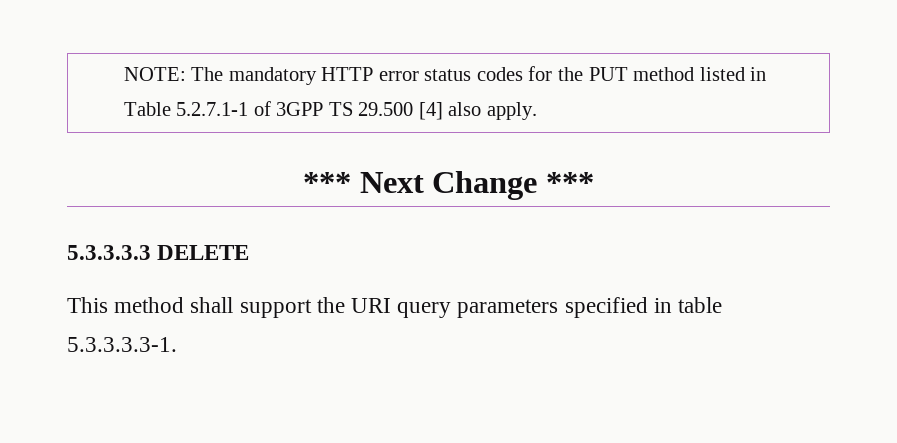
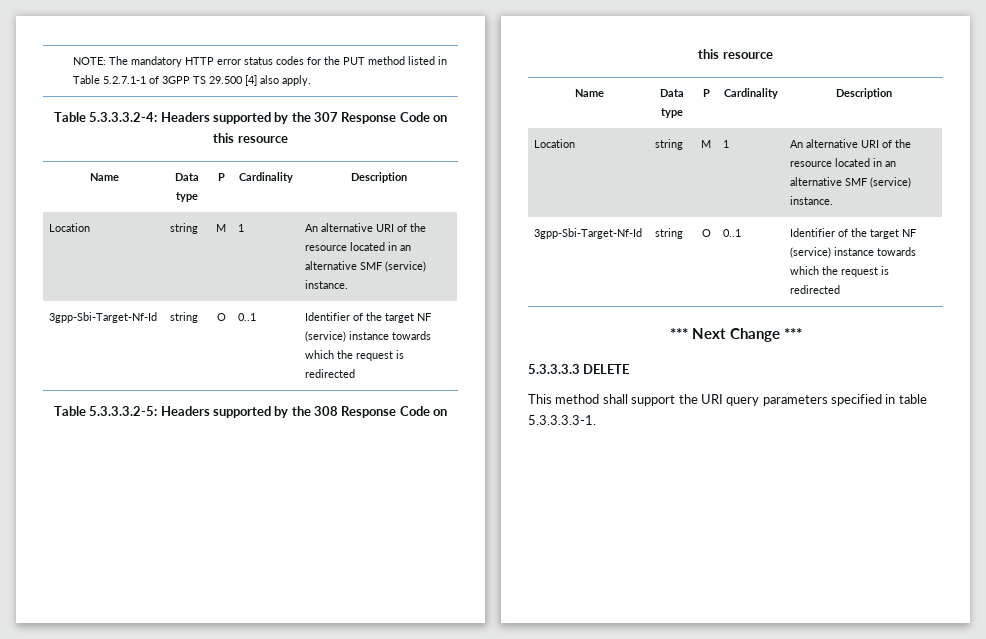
+ Table 5.3.3.3.2-4: Headers supported by the 307 Response Code on this resource
+ Name | Data type | P | Cardinality | Description
+ Location | string | M | 1 | An alternative URI of the resource located in an alternative SMF (service) instance.
+ 3gpp-Sbi-Target-Nf-Id | string | O | 0..1 | Identifier of the target NF (service) instance towards which the request is redirected
+ Table 5.3.3.3.2-5: Headers supported by the 308 Response Code on this resource
+ Name | Data type | P | Cardinality | Description
+ Location | string | M | 1 | An alternative URI of the resource located in an alternative SMF (service) instance.
+ 3gpp-Sbi-Target-Nf-Id | string | O | 0..1 | Identifier of the target NF (service) instance towards which the request is redirected

